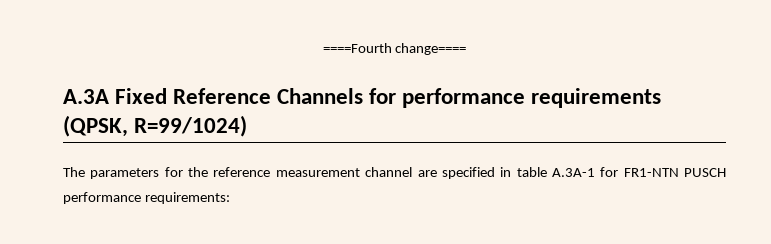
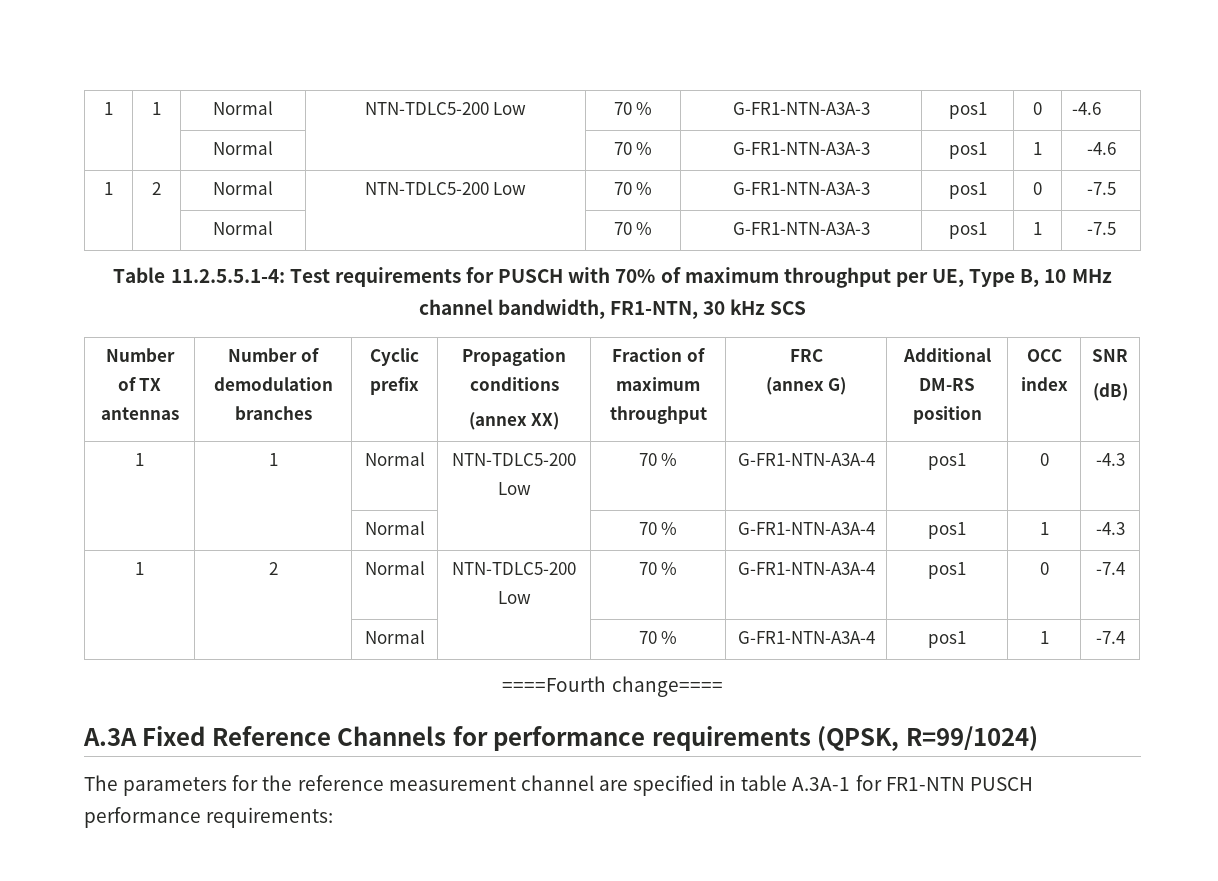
+ 1 | 1 | Normal | NTN-TDLC5-200 Low | 70 % | G-FR1-NTN-A3A-3 | pos1 | 0 | -4.6
+ | | Normal | | 70 % | G-FR1-NTN-A3A-3 | pos1 | 1 | -4.6
+ 1 | 2 | Normal | NTN-TDLC5-200 Low | 70 % | G-FR1-NTN-A3A-3 | pos1 | 0 | -7.5
+ | | Normal | | 70 % | G-FR1-NTN-A3A-3 | pos1 | 1 | -7.5
+ Table 11.2.5.5.1-4: Test requirements for PUSCH with 70% of maximum throughput per UE, Type B, 10 MHz channel bandwidth, FR1-NTN, 30 kHz SCS
+ Number of TX antennas | Number of demodulation branches | Cyclic prefix | Propagation conditions
+ (annex XX) | Fraction of maximum throughput | FRC
+ (annex G) | Additional DM-RS position | OCC index | SNR
+ (dB)
+ 1 | 1 | Normal | NTN-TDLC5-200 Low | 70 % | G-FR1-NTN-A3A-4 | pos1 | 0 | -4.3
+ | | Normal | | 70 % | G-FR1-NTN-A3A-4 | pos1 | 1 | -4.3
+ 1 | 2 | Normal | NTN-TDLC5-200 Low | 70 % | G-FR1-NTN-A3A-4 | pos1 | 0 | -7.4
+ | | Normal | | 70 % | G-FR1-NTN-A3A-4 | pos1 | 1 | -7.4

